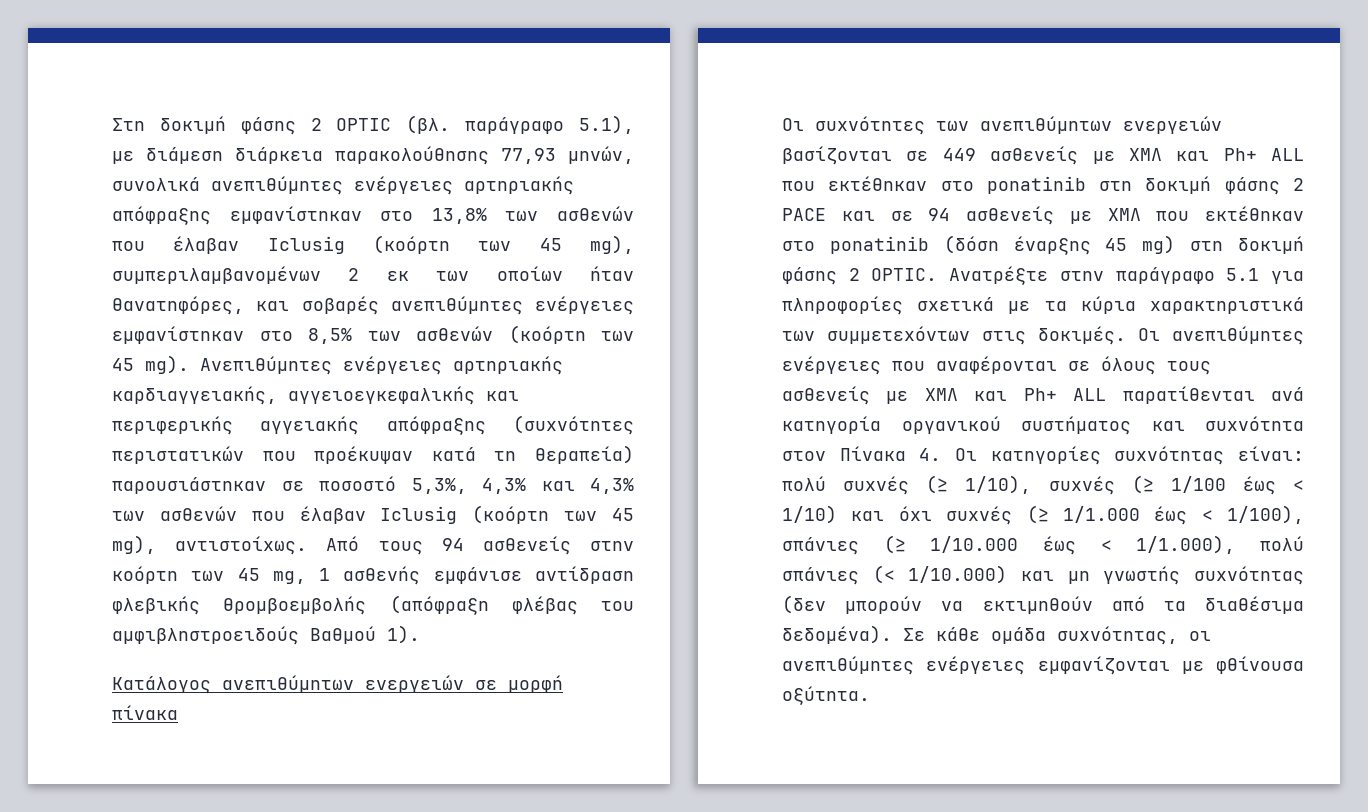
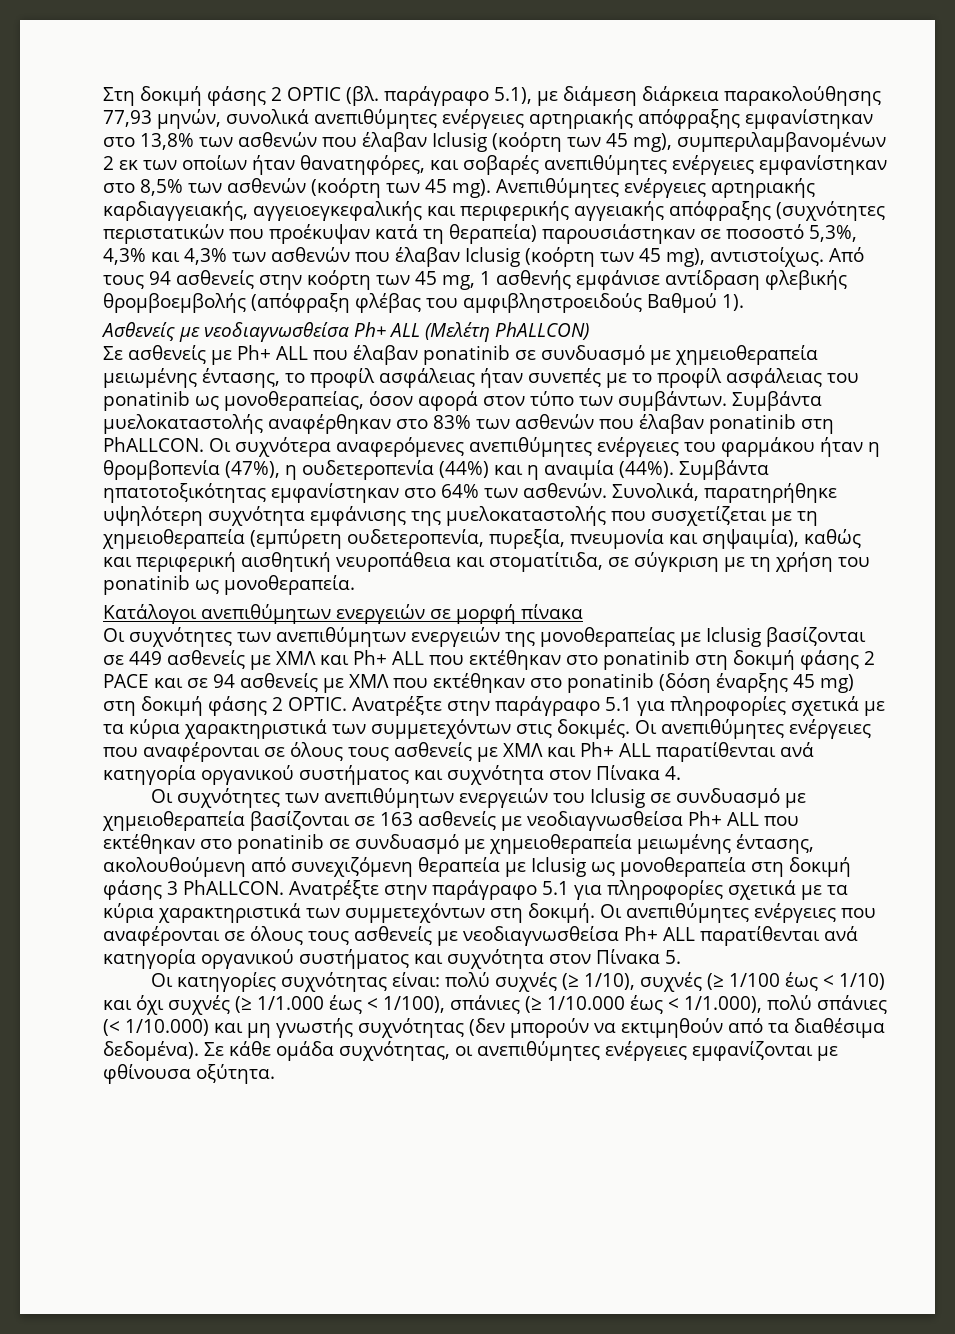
- Κατάλογος ανεπιθύμητων ενεργειών σε μορφή πίνακα
+ Ασθενείς με νεοδιαγνωσθείσα Ph+ ALL (Μελέτη PhALLCON)
+ Σε ασθενείς με Ph+ ALL που έλαβαν ponatinib σε συνδυασμό με χημειοθεραπεία μειωμένης έντασης, το προφίλ ασφάλειας ήταν συνεπές με το προφίλ ασφάλειας του ponatinib ως μονοθεραπείας, όσον αφορά στον τύπο των συμβάντων. Συμβάντα μυελοκαταστολής αναφέρθηκαν στο 83% των ασθενών που έλαβαν ponatinib στη PhALLCON. Οι συχνότερα αναφερόμενες ανεπιθύμητες ενέργειες του φαρμάκου ήταν η θρομβοπενία (47%), η ουδετεροπενία (44%) και η αναιμία (44%). Συμβάντα ηπατοτοξικότητας εμφανίστηκαν στο 64% των ασθενών. Συνολικά, παρατηρήθηκε υψηλότερη συχνότητα εμφάνισης της μυελοκαταστολής που συσχετίζεται με τη χημειοθεραπεία (εμπύρετη ουδετεροπενία, πυρεξία, πνευμονία και σηψαιμία), καθώς και περιφερική αισθητική νευροπάθεια και στοματίτιδα, σε σύγκριση με τη χρήση του ponatinib ως μονοθεραπεία.
+ Κατάλογοι ανεπιθύμητων ενεργειών σε μορφή πίνακα
- Οι συχνότητες των ανεπιθύμητων ενεργειών βασίζονται σε 449 ασθενείς με ΧΜΛ και Ph+ ALL που εκτέθηκαν στο ponatinib στη δοκιμή φάσης 2 PACE και σε 94 ασθενείς με ΧΜΛ που εκτέθηκαν στο ponatinib (δόση έναρξης 45 mg) στη δοκιμή φάσης 2 OPTIC.
+ Οι συχνότητες των ανεπιθύμητων ενεργειών της μονοθεραπείας με Iclusig βασίζονται σε 449 ασθενείς με ΧΜΛ και Ph+ ALL που εκτέθηκαν στο ponatinib στη δοκιμή φάσης 2 PACE και σε 94 ασθενείς με ΧΜΛ που εκτέθηκαν στο ponatinib (δόση έναρξης 45 mg) στη δοκιμή φάσης 2 OPTIC.
- Οι ανεπιθύμητες ενέργειες που αναφέρονται σε όλους τους ασθενείς με ΧΜΛ και Ph+ ALL παρατίθενται ανά κατηγορία οργανικού συστήματος και συχνότητα στον Πίνακα 4. Οι κατηγορίες συχνότητας είναι:
+ Οι ανεπιθύμητες ενέργειες που αναφέρονται σε όλους τους ασθενείς με ΧΜΛ και Ph+ ALL παρατίθενται ανά κατηγορία οργανικού συστήματος και συχνότητα στον Πίνακα 4.
+ Οι συχνότητες των ανεπιθύμητων ενεργειών του Iclusig σε συνδυασμό με χημειοθεραπεία βασίζονται σε 163 ασθενείς με νεοδιαγνωσθείσα Ph+ ALL που εκτέθηκαν στο ponatinib σε συνδυασμό με χημειοθεραπεία μειωμένης έντασης, ακολουθούμενη από συνεχιζόμενη θεραπεία με Iclusig ως μονοθεραπεία στη δοκιμή φάσης 3 PhALLCON. Ανατρέξτε στην παράγραφο 5.1 για πληροφορίες σχετικά με τα κύρια χαρακτηριστικά των συμμετεχόντων στη δοκιμή. Οι ανεπιθύμητες ενέργειες που αναφέρονται σε όλους τους ασθενείς με νεοδιαγνωσθείσα Ph+ ALL παρατίθενται ανά κατηγορία οργανικού συστήματος και συχνότητα στον Πίνακα 5.
+ Οι κατηγορίες συχνότητας είναι:

